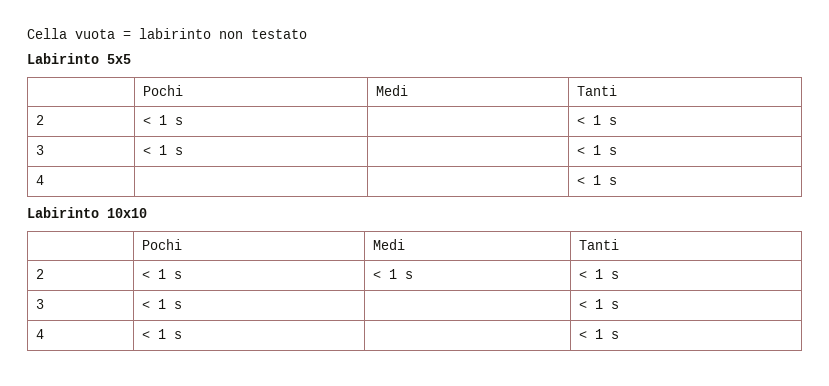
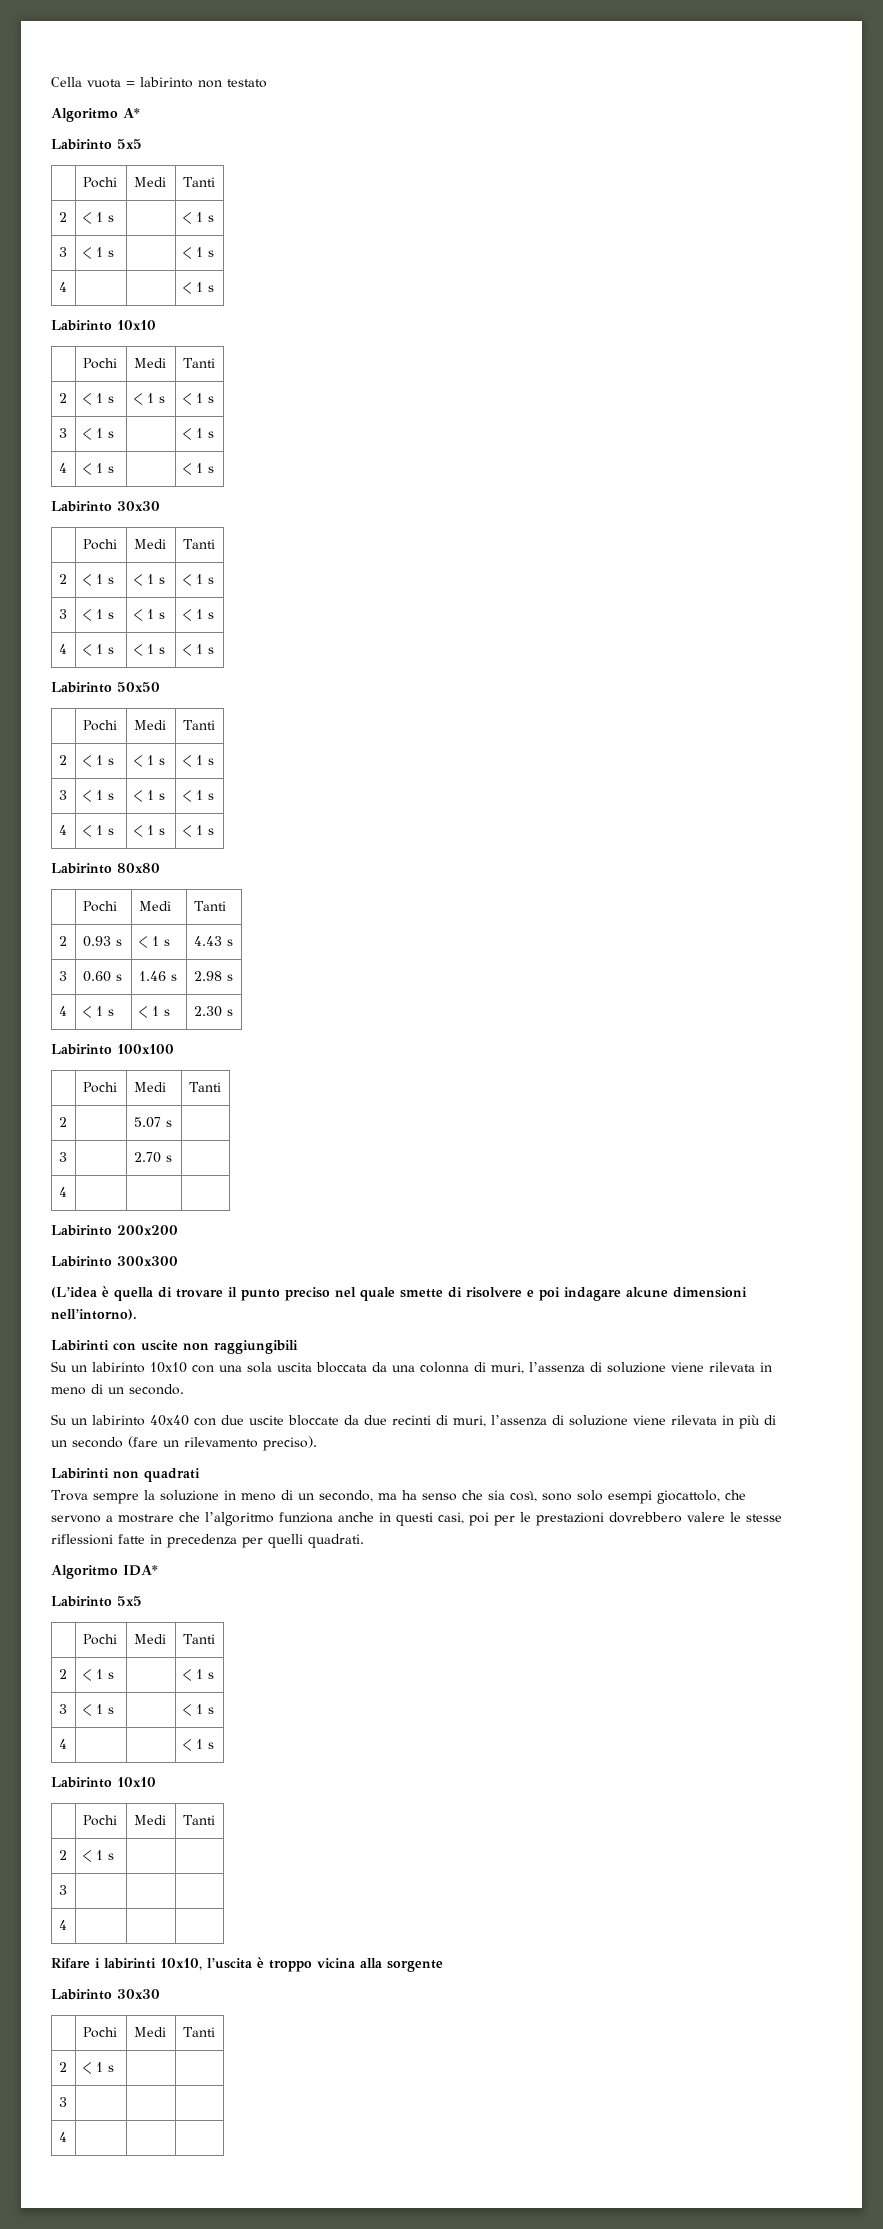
+ Algoritmo A*
  4 | < 1 s | | < 1 s
+ Labirinto 30x30
+ | Pochi | Medi | Tanti
+ 2 | < 1 s | < 1 s | < 1 s
+ 3 | < 1 s | < 1 s | < 1 s
+ 4 | < 1 s | < 1 s | < 1 s
+ Labirinto 50x50
+ | Pochi | Medi | Tanti
+ 2 | < 1 s | < 1 s | < 1 s
+ 3 | < 1 s | < 1 s | < 1 s
+ 4 | < 1 s | < 1 s | < 1 s
+ Labirinto 80x80
+ | Pochi | Medi | Tanti
+ 2 | 0.93 s | < 1 s | 4.43 s
+ 3 | 0.60 s | 1.46 s | 2.98 s
+ 4 | < 1 s | < 1 s | 2.30 s
+ Labirinto 100x100
+ | Pochi | Medi | Tanti
+ 2 | | 5.07 s |
+ 3 | | 2.70 s |
+ 4 | | |
+ Labirinto 200x200
+ Labirinto 300x300
+ (L’idea è quella di trovare il punto preciso nel quale smette di risolvere e poi indagare alcune dimensioni nell’intorno).
+ Labirinti con uscite non raggiungibili
+ Su un labirinto 10x10 con una sola uscita bloccata da una colonna di muri, l’assenza di soluzione viene rilevata in meno di un secondo.
+ Su un labirinto 40x40 con due uscite bloccate da due recinti di muri, l’assenza di soluzione viene rilevata in più di un secondo (fare un rilevamento preciso).
+ Labirinti non quadrati
+ Trova sempre la soluzione in meno di un secondo, ma ha senso che sia così, sono solo esempi giocattolo, che servono a mostrare che l’algoritmo funziona anche in questi casi, poi per le prestazioni dovrebbero valere le stesse riflessioni fatte in precedenza per quelli quadrati.
+ Algoritmo IDA*
+ Labirinto 5x5
+ | Pochi | Medi | Tanti
+ 2 | < 1 s | | < 1 s
+ 3 | < 1 s | | < 1 s
+ 4 | | | < 1 s
+ Labirinto 10x10
+ | Pochi | Medi | Tanti
+ 2 | < 1 s | |
+ 3 | | |
+ 4 | | |
+ Rifare i labirinti 10x10, l’uscita è troppo vicina alla sorgente
+ Labirinto 30x30
+ | Pochi | Medi | Tanti
+ 2 | < 1 s | |
+ 3 | | |
+ 4 | | |

